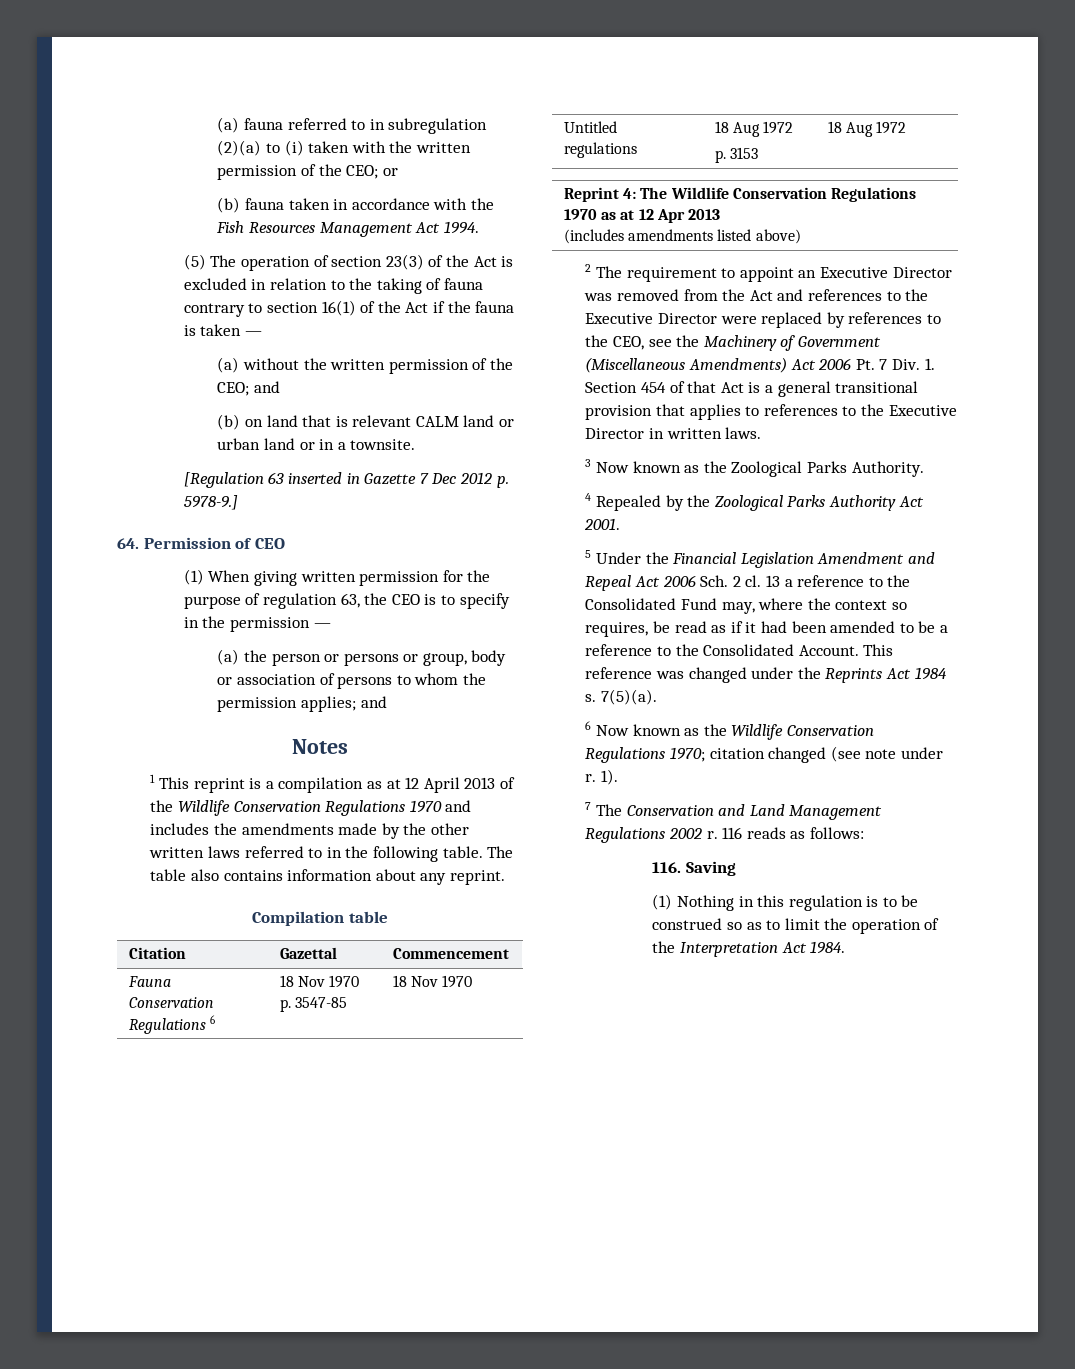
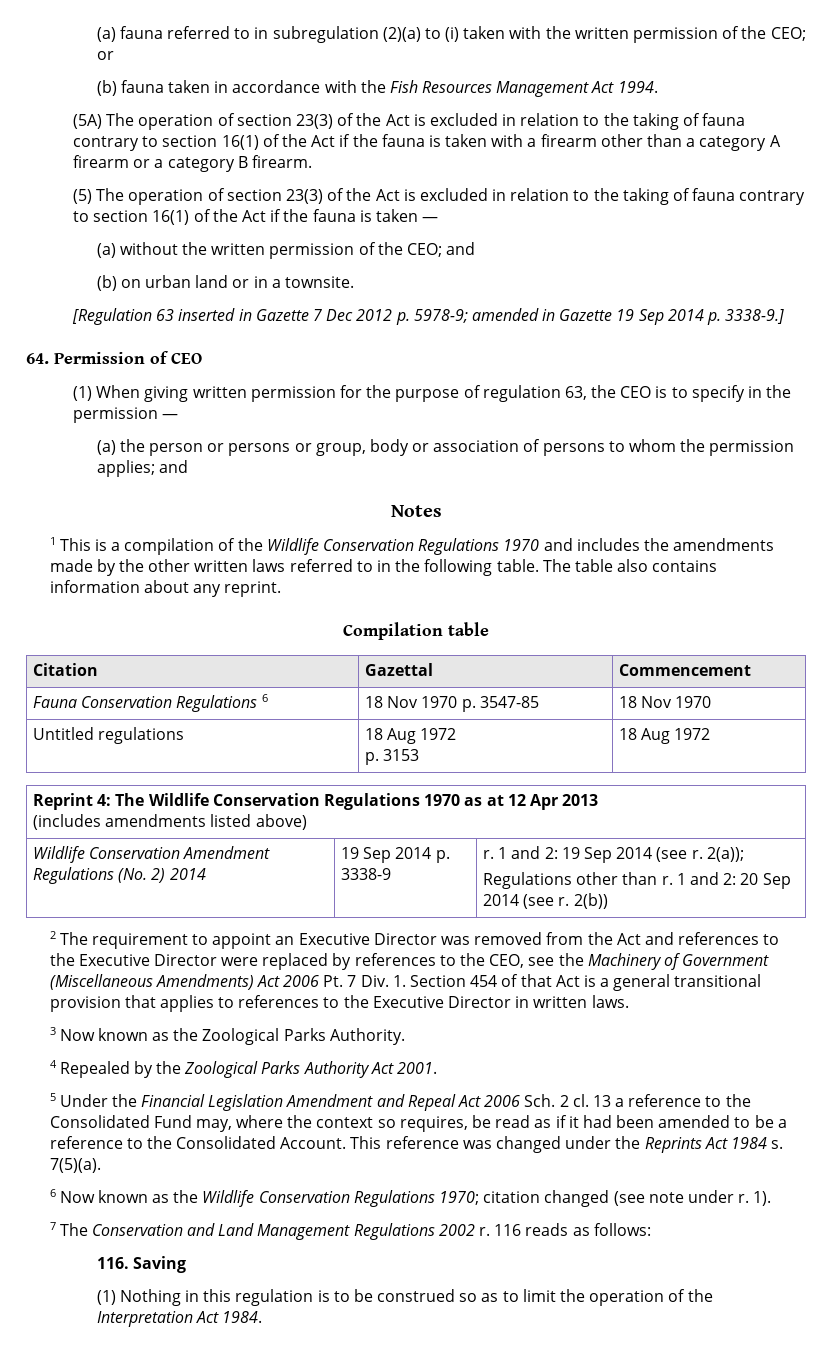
+ (5A) The operation of section 23(3) of the Act is excluded in relation to the taking of fauna contrary to section 16(1) of the Act if the fauna is taken with a firearm other than a category A firearm or a category B firearm.
- (b) on land that is relevant CALM land or urban land or in a townsite.
+ (b) on urban land or in a townsite.
- [Regulation 63 inserted in Gazette 7 Dec 2012 p. 5978-9.]
+ [Regulation 63 inserted in Gazette 7 Dec 2012 p. 5978-9; amended in Gazette 19 Sep 2014 p. 3338-9.]
- 1 This reprint is a compilation as at 12 April 2013 of the Wildlife Conservation Regulations 1970 and includes the amendments made by the other written laws referred to in the following table.
+ 1 This is a compilation of the Wildlife Conservation Regulations 1970 and includes the amendments made by the other written laws referred to in the following table.
+ Wildlife Conservation Amendment Regulations (No. 2) 2014 | 19 Sep 2014 p. 3338-9 | r. 1 and 2: 19 Sep 2014 (see r. 2(a));
+ Regulations other than r. 1 and 2: 20 Sep 2014 (see r. 2(b))

